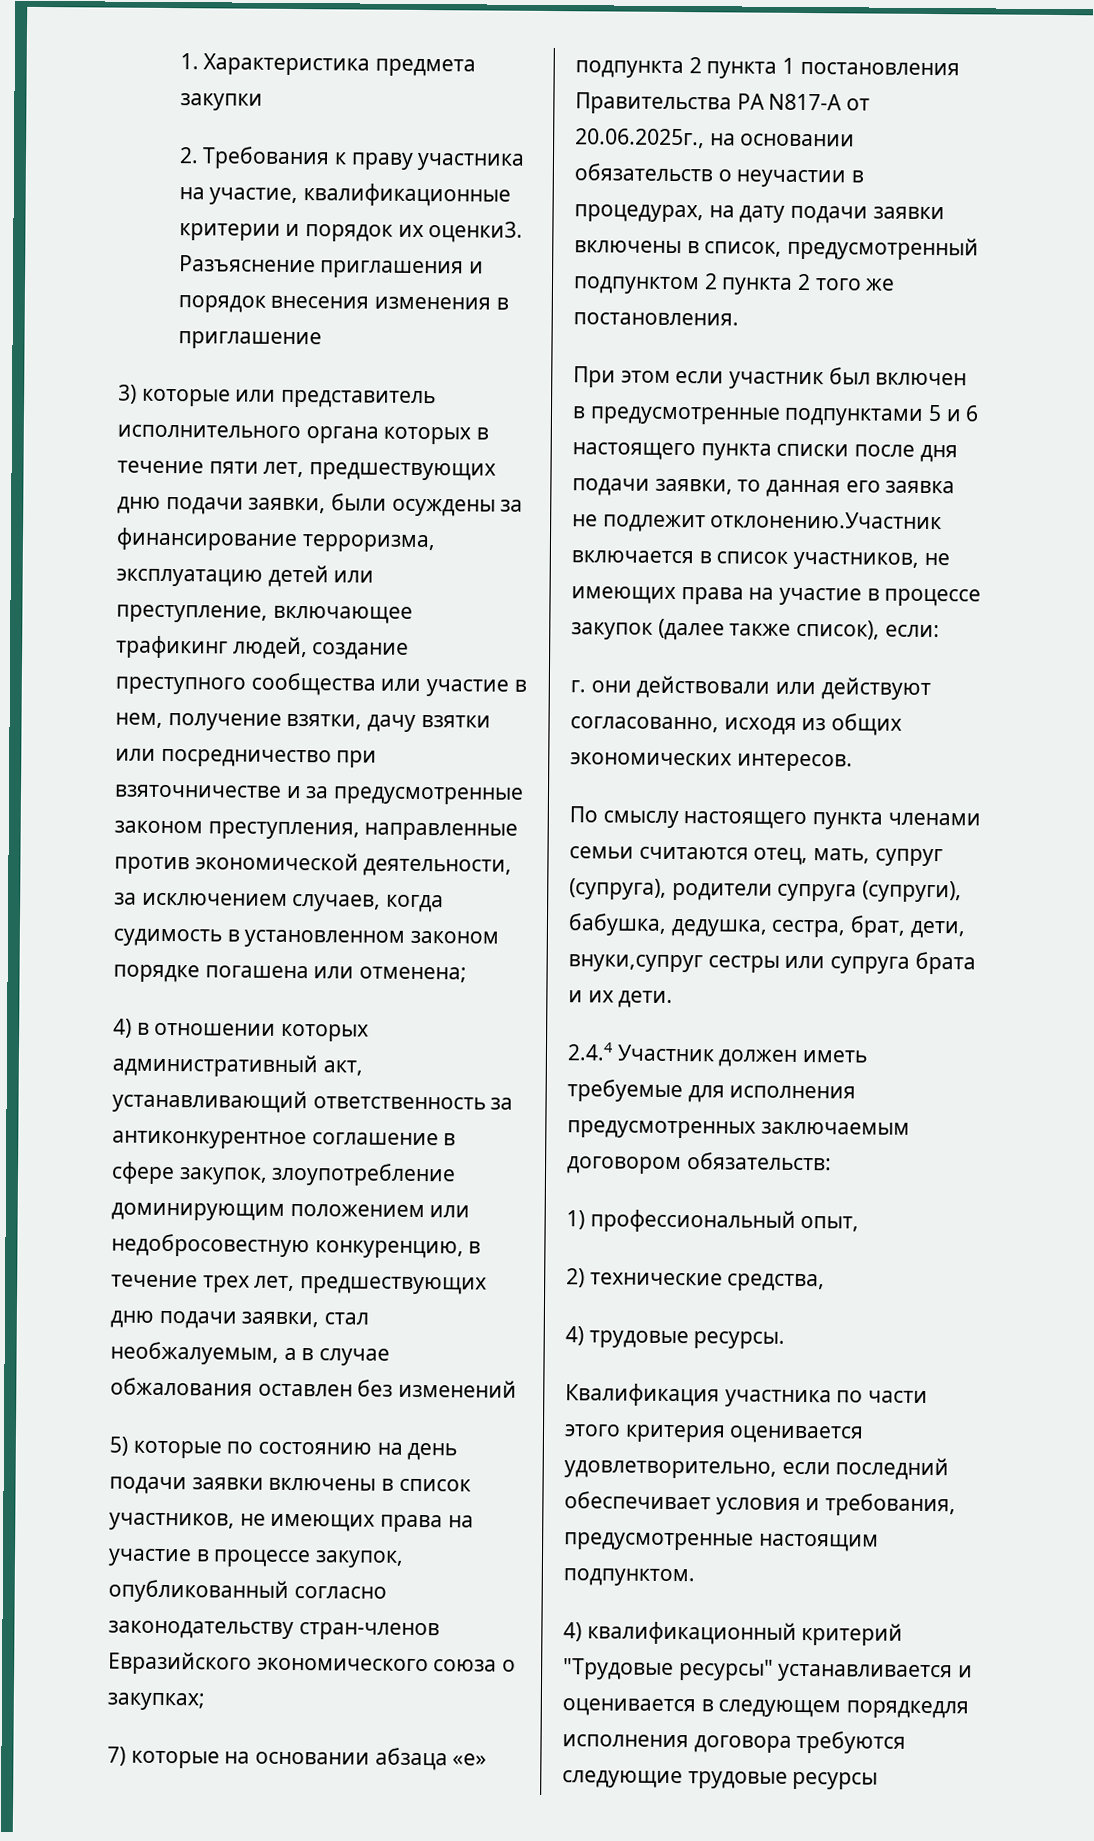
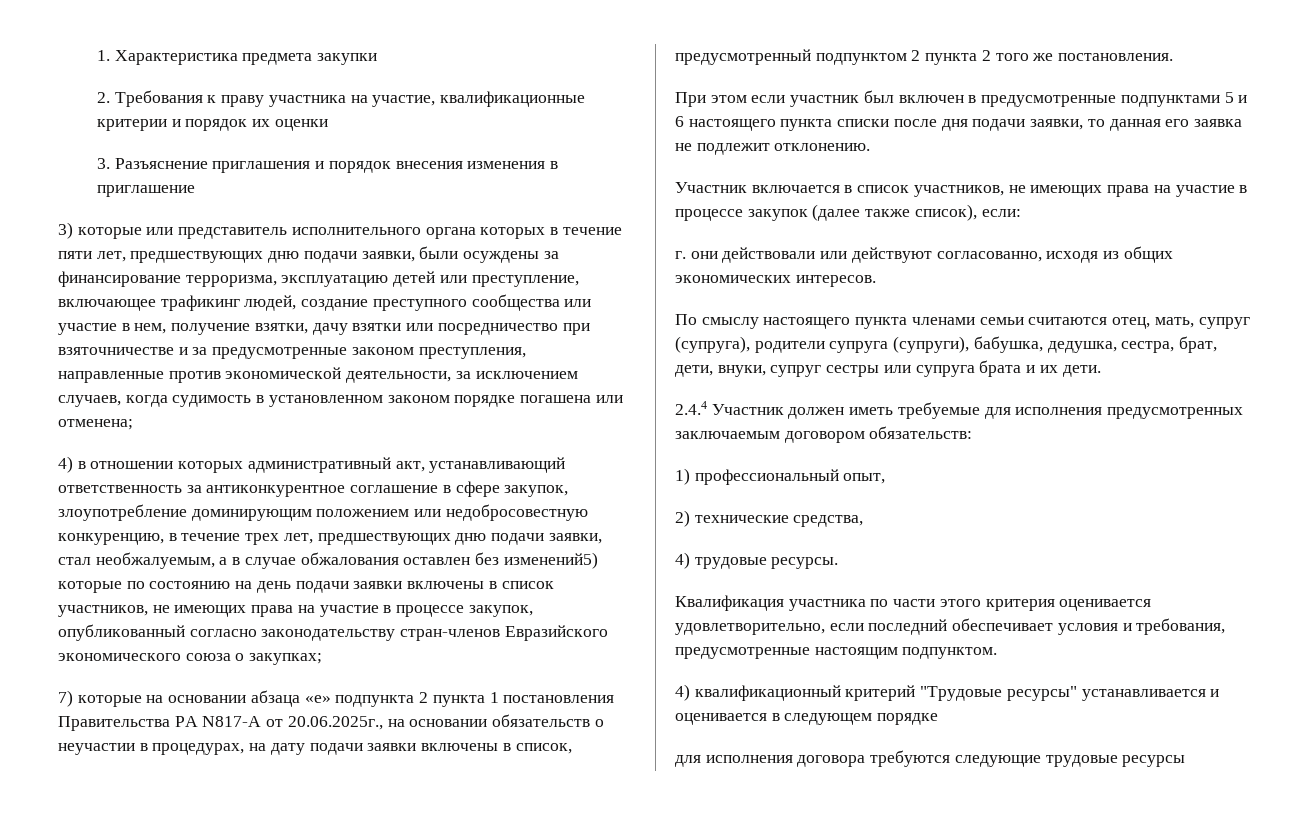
- 2. Требования к праву участника на участие, квалификационные критерии и порядок их оценки3. Разъяснение приглашения и порядок внесения изменения в приглашение
+ 2. Требования к праву участника на участие, квалификационные критерии и порядок их оценки
+ 3. Разъяснение приглашения и порядок внесения изменения в приглашение
- 4) в отношении которых административный акт, устанавливающий ответственность за антиконкурентное соглашение в сфере закупок, злоупотребление доминирующим положением или недобросовестную конкуренцию, в течение трех лет, предшествующих дню подачи заявки, стал необжалуемым, а в случае обжалования оставлен без изменений
- 5) которые по состоянию на день подачи заявки включены в список участников, не имеющих права на участие в процессе закупок, опубликованный согласно законодательству стран-членов Евразийского экономического союза о закупках;
+ 4) в отношении которых административный акт, устанавливающий ответственность за антиконкурентное соглашение в сфере закупок, злоупотребление доминирующим положением или недобросовестную конкуренцию, в течение трех лет, предшествующих дню подачи заявки, стал необжалуемым, а в случае обжалования оставлен без изменений5) которые по состоянию на день подачи заявки включены в список участников, не имеющих права на участие в процессе закупок, опубликованный согласно законодательству стран-членов Евразийского экономического союза о закупках;
- При этом если участник был включен в предусмотренные подпунктами 5 и 6 настоящего пункта списки после дня подачи заявки, то данная его заявка не подлежит отклонению.Участник включается в список участников, не имеющих права на участие в процессе закупок (далее также список), если:
+ При этом если участник был включен в предусмотренные подпунктами 5 и 6 настоящего пункта списки после дня подачи заявки, то данная его заявка не подлежит отклонению.
+ Участник включается в список участников, не имеющих права на участие в процессе закупок (далее также список), если:
- По смыслу настоящего пункта членами семьи считаются отец, мать, супруг (супруга), родители супруга (супруги), бабушка, дедушка, сестра, брат, дети, внуки,супруг сестры или супруга брата и их дети.
+ По смыслу настоящего пункта членами семьи считаются отец, мать, супруг (супруга), родители супруга (супруги), бабушка, дедушка, сестра, брат, дети, внуки, супруг сестры или супруга брата и их дети.
- 4) квалификационный критерий "Трудовые ресурсы" устанавливается и оценивается в следующем порядкедля исполнения договора требуются следующие трудовые ресурсы
+ 4) квалификационный критерий "Трудовые ресурсы" устанавливается и оценивается в следующем порядке
+ для исполнения договора требуются следующие трудовые ресурсы

